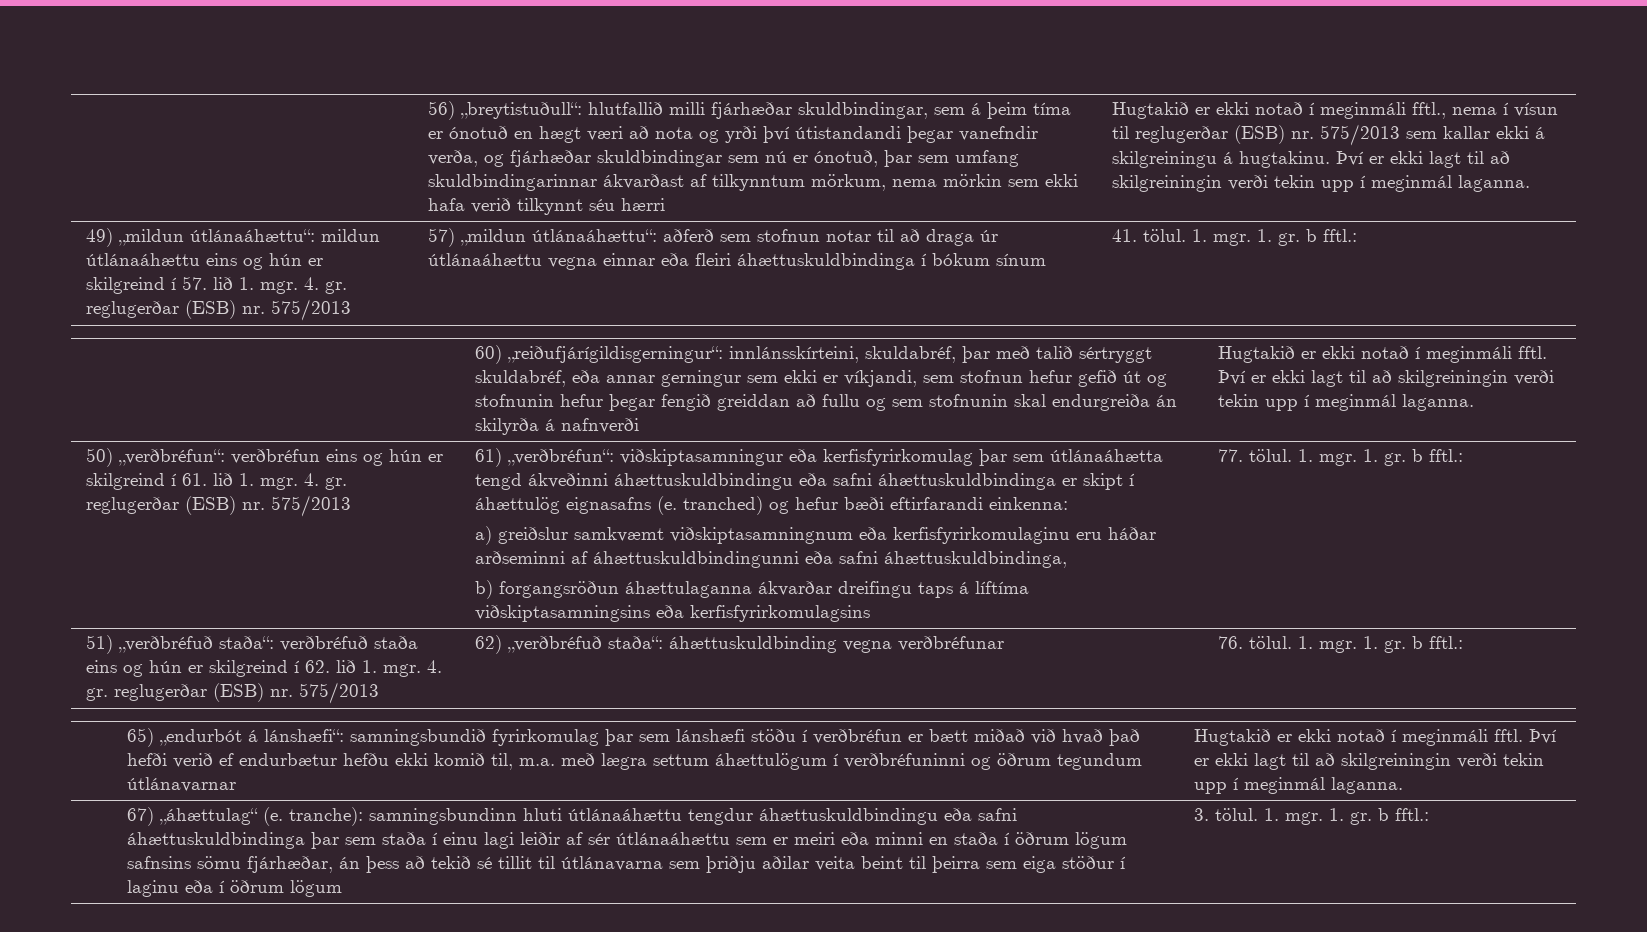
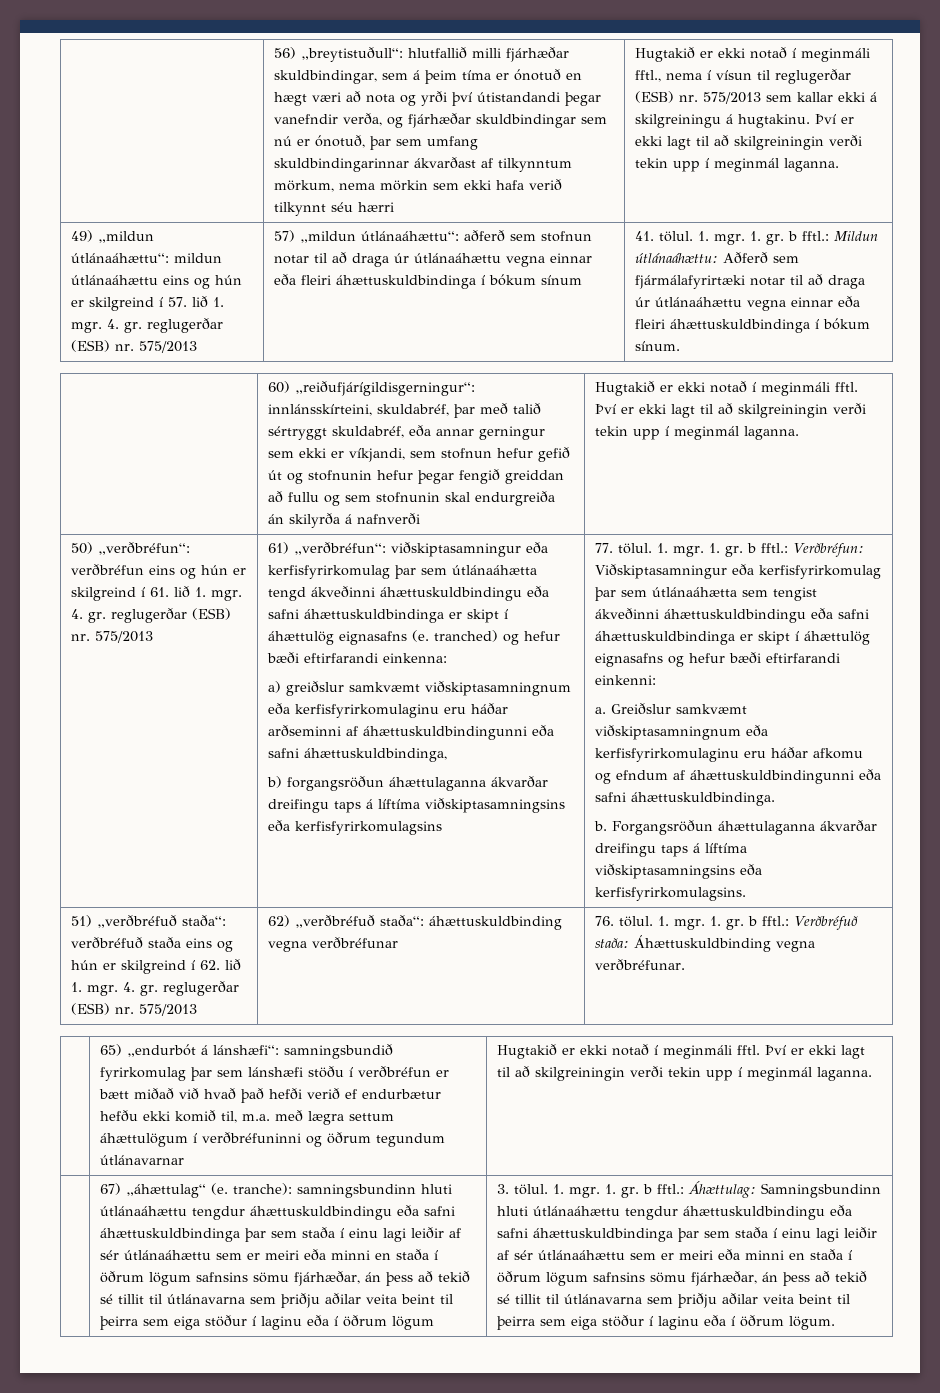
- 41. tölul. 1. mgr. 1. gr. b fftl.:
+ 41. tölul. 1. mgr. 1. gr. b fftl.: Mildun útlánaáhættu: Aðferð sem fjármálafyrirtæki notar til að draga úr útlánaáhættu vegna einnar eða fleiri áhættuskuldbindinga í bókum sínum.
- 77. tölul. 1. mgr. 1. gr. b fftl.:
+ 77. tölul. 1. mgr. 1. gr. b fftl.: Verðbréfun: Viðskiptasamningur eða kerfisfyrirkomulag þar sem útlánaáhætta sem tengist ákveðinni áhættuskuldbindingu eða safni áhættuskuldbindinga er skipt í áhættulög eignasafns og hefur bæði eftirfarandi einkenni:
+ a. Greiðslur samkvæmt viðskiptasamningnum eða kerfisfyrirkomulaginu eru háðar afkomu og efndum af áhættuskuldbindingunni eða safni áhættuskuldbindinga.
+ b. Forgangsröðun áhættulaganna ákvarðar dreifingu taps á líftíma viðskiptasamningsins eða kerfisfyrirkomulagsins.
- 51) „verðbréfuð staða“: verðbréfuð staða eins og hún er skilgreind í 62. lið 1. mgr. 4. gr. reglugerðar (ESB) nr. 575/2013 | 62) „verðbréfuð staða“: áhættuskuldbinding vegna verðbréfunar | 76. tölul. 1. mgr. 1. gr. b fftl.:
+ 51) „verðbréfuð staða“: verðbréfuð staða eins og hún er skilgreind í 62. lið 1. mgr. 4. gr. reglugerðar (ESB) nr. 575/2013 | 62) „verðbréfuð staða“: áhættuskuldbinding vegna verðbréfunar | 76. tölul. 1. mgr. 1. gr. b fftl.: Verðbréfuð staða: Áhættuskuldbinding vegna verðbréfunar.
- 3. tölul. 1. mgr. 1. gr. b fftl.:
+ 3. tölul. 1. mgr. 1. gr. b fftl.: Áhættulag: Samningsbundinn hluti útlánaáhættu tengdur áhættuskuldbindingu eða safni áhættuskuldbindinga þar sem staða í einu lagi leiðir af sér útlánaáhættu sem er meiri eða minni en staða í öðrum lögum safnsins sömu fjárhæðar, án þess að tekið sé tillit til útlánavarna sem þriðju aðilar veita beint til þeirra sem eiga stöður í laginu eða í öðrum lögum.

